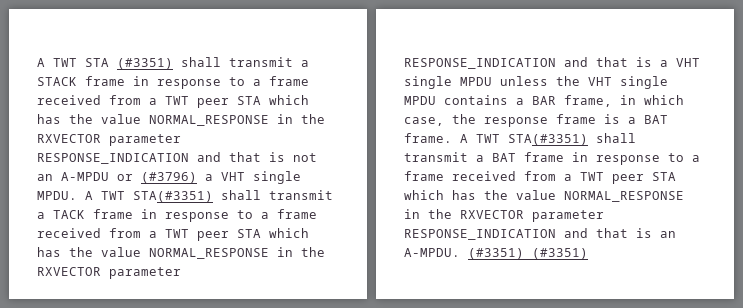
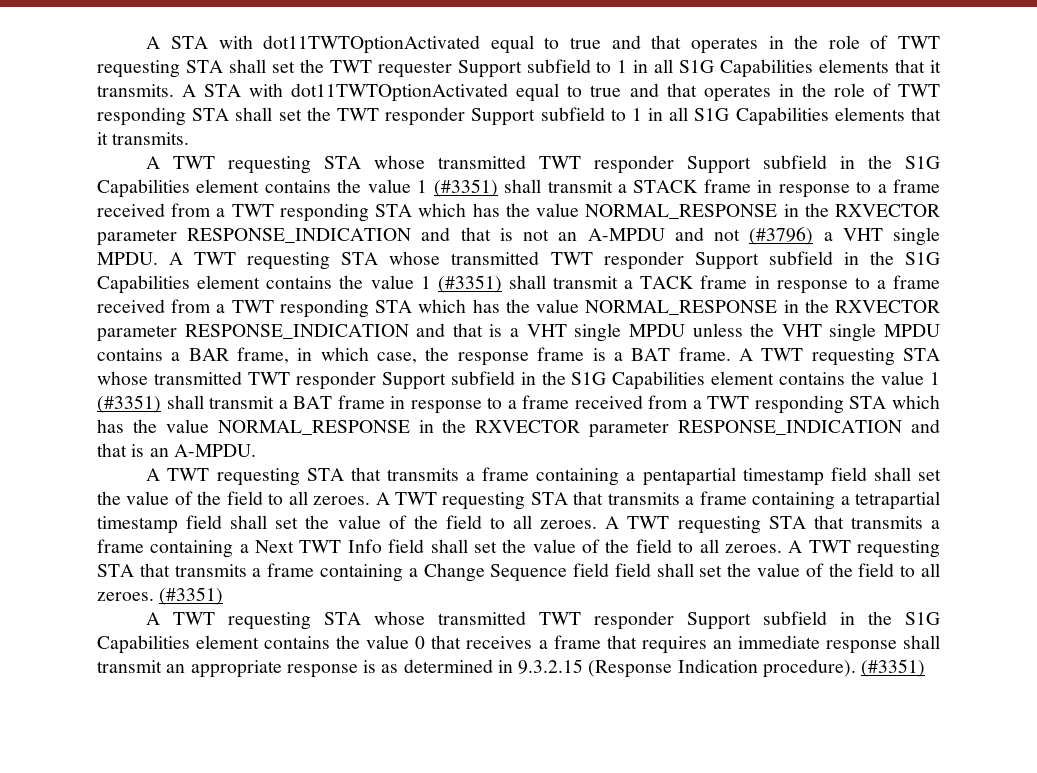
- A TWT STA (#3351) shall transmit a STACK frame in response to a frame received from a TWT peer STA which has the value NORMAL_RESPONSE in the RXVECTOR parameter RESPONSE_INDICATION and that is not an A-MPDU or (#3796) a VHT single MPDU.
+ A STA with dot11TWTOptionActivated equal to true and that operates in the role of TWT requesting STA shall set the TWT requester Support subfield to 1 in all S1G Capabilities elements that it transmits. A STA with dot11TWTOptionActivated equal to true and that operates in the role of TWT responding STA shall set the TWT responder Support subfield to 1 in all S1G Capabilities elements that it transmits.
+ A TWT requesting STA whose transmitted TWT responder Support subfield in the S1G Capabilities element contains the value 1 (#3351) shall transmit a STACK frame in response to a frame received from a TWT responding STA which has the value NORMAL_RESPONSE in the RXVECTOR parameter RESPONSE_INDICATION and that is not an A-MPDU and not (#3796) a VHT single MPDU.
- A TWT STA(#3351) shall transmit a TACK frame in response to a frame received from a TWT peer STA which has the value NORMAL_RESPONSE in the RXVECTOR parameter RESPONSE_INDICATION and that is a VHT single MPDU unless the VHT single MPDU contains a BAR frame, in which case, the response frame is a BAT frame.
+ A TWT requesting STA whose transmitted TWT responder Support subfield in the S1G Capabilities element contains the value 1 (#3351) shall transmit a TACK frame in response to a frame received from a TWT responding STA which has the value NORMAL_RESPONSE in the RXVECTOR parameter RESPONSE_INDICATION and that is a VHT single MPDU unless the VHT single MPDU contains a BAR frame, in which case, the response frame is a BAT frame.
- A TWT STA(#3351) shall transmit a BAT frame in response to a frame received from a TWT peer STA which has the value NORMAL_RESPONSE in the RXVECTOR parameter RESPONSE_INDICATION and that is an A-MPDU. (#3351) (#3351)
+ A TWT requesting STA whose transmitted TWT responder Support subfield in the S1G Capabilities element contains the value 1 (#3351) shall transmit a BAT frame in response to a frame received from a TWT responding STA which has the value NORMAL_RESPONSE in the RXVECTOR parameter RESPONSE_INDICATION and that is an A-MPDU.
+ A TWT requesting STA that transmits a frame containing a pentapartial timestamp field shall set the value of the field to all zeroes. A TWT requesting STA that transmits a frame containing a tetrapartial timestamp field shall set the value of the field to all zeroes. A TWT requesting STA that transmits a frame containing a Next TWT Info field shall set the value of the field to all zeroes. A TWT requesting STA that transmits a frame containing a Change Sequence field field shall set the value of the field to all zeroes. (#3351)
+ A TWT requesting STA whose transmitted TWT responder Support subfield in the S1G Capabilities element contains the value 0 that receives a frame that requires an immediate response shall transmit an appropriate response is as determined in 9.3.2.15 (Response Indication procedure). (#3351)

